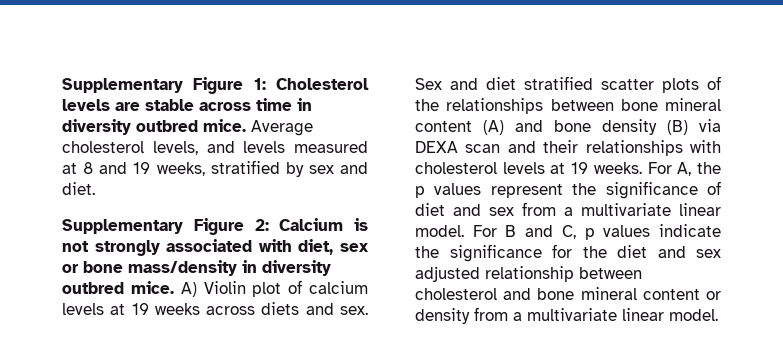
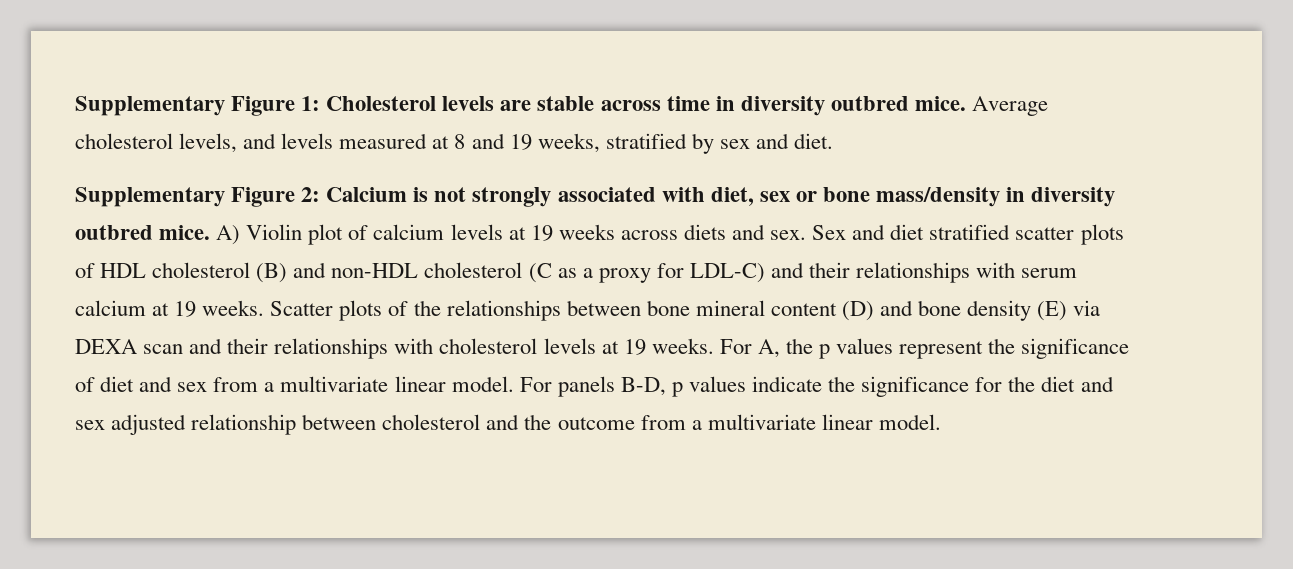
- Sex and diet stratified scatter plots of the relationships between bone mineral content (A) and bone density (B) via DEXA scan and their relationships with cholesterol levels at 19 weeks.
+ Sex and diet stratified scatter plots of HDL cholesterol (B) and non-HDL cholesterol (C as a proxy for LDL-C) and their relationships with serum calcium at 19 weeks. Scatter plots of the relationships between bone mineral content (D) and bone density (E) via DEXA scan and their relationships with cholesterol levels at 19 weeks.
- For B and C, p values indicate the significance for the diet and sex adjusted relationship between cholesterol and bone mineral content or density from a multivariate linear model.
+ For panels B-D, p values indicate the significance for the diet and sex adjusted relationship between cholesterol and the outcome from a multivariate linear model.

